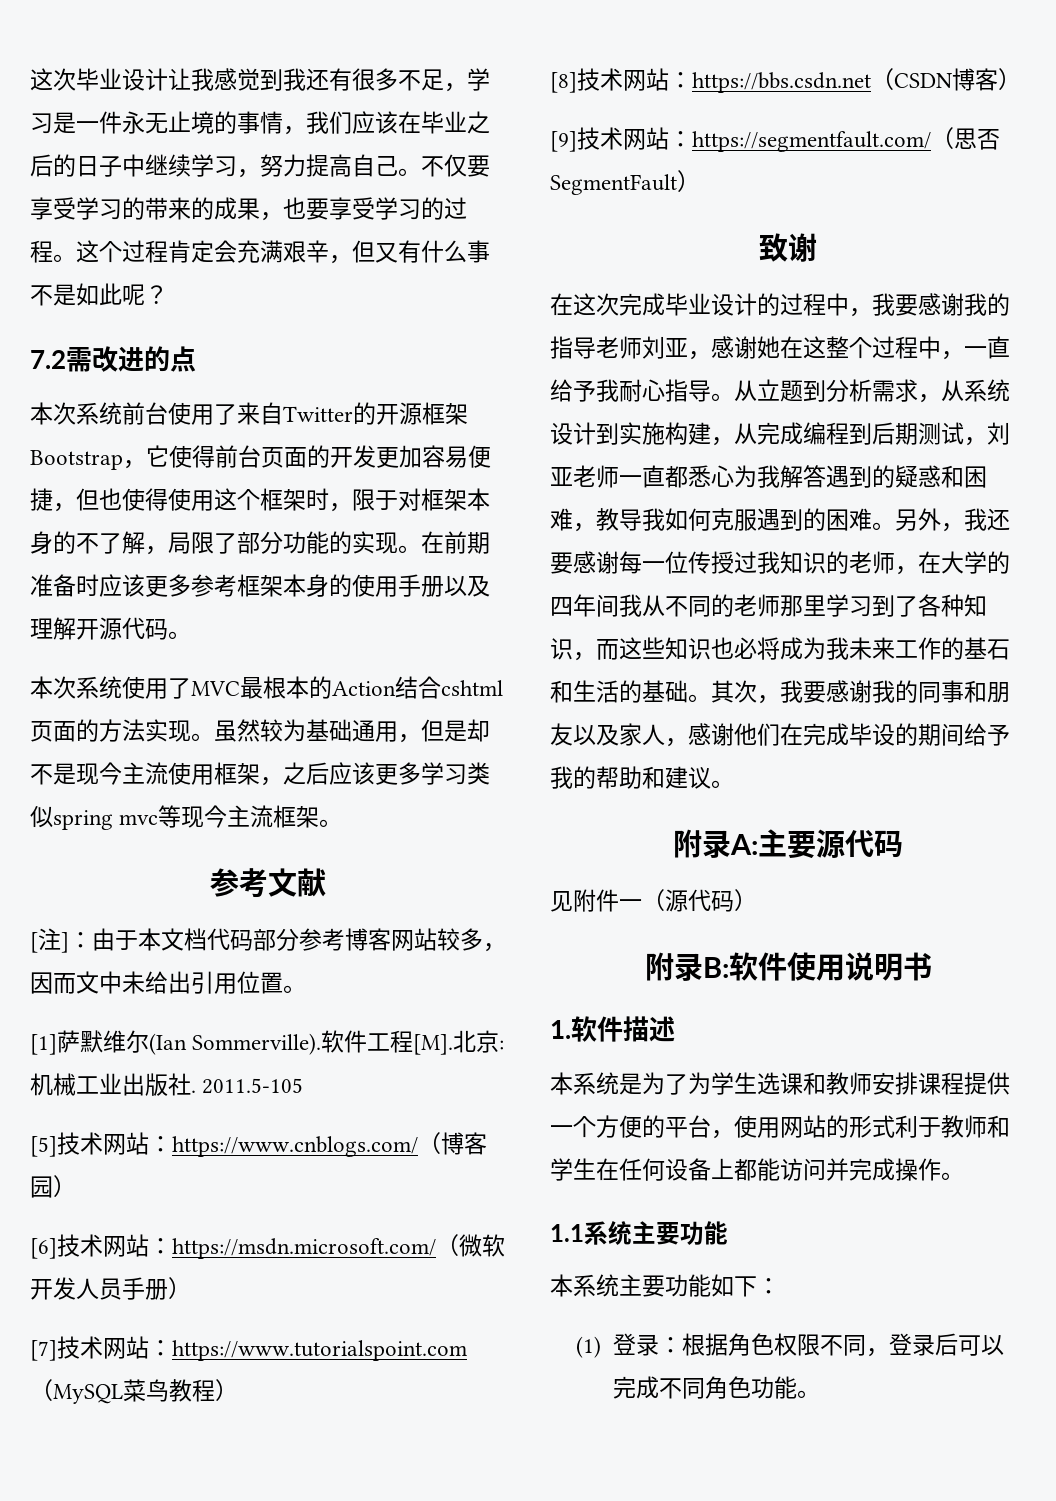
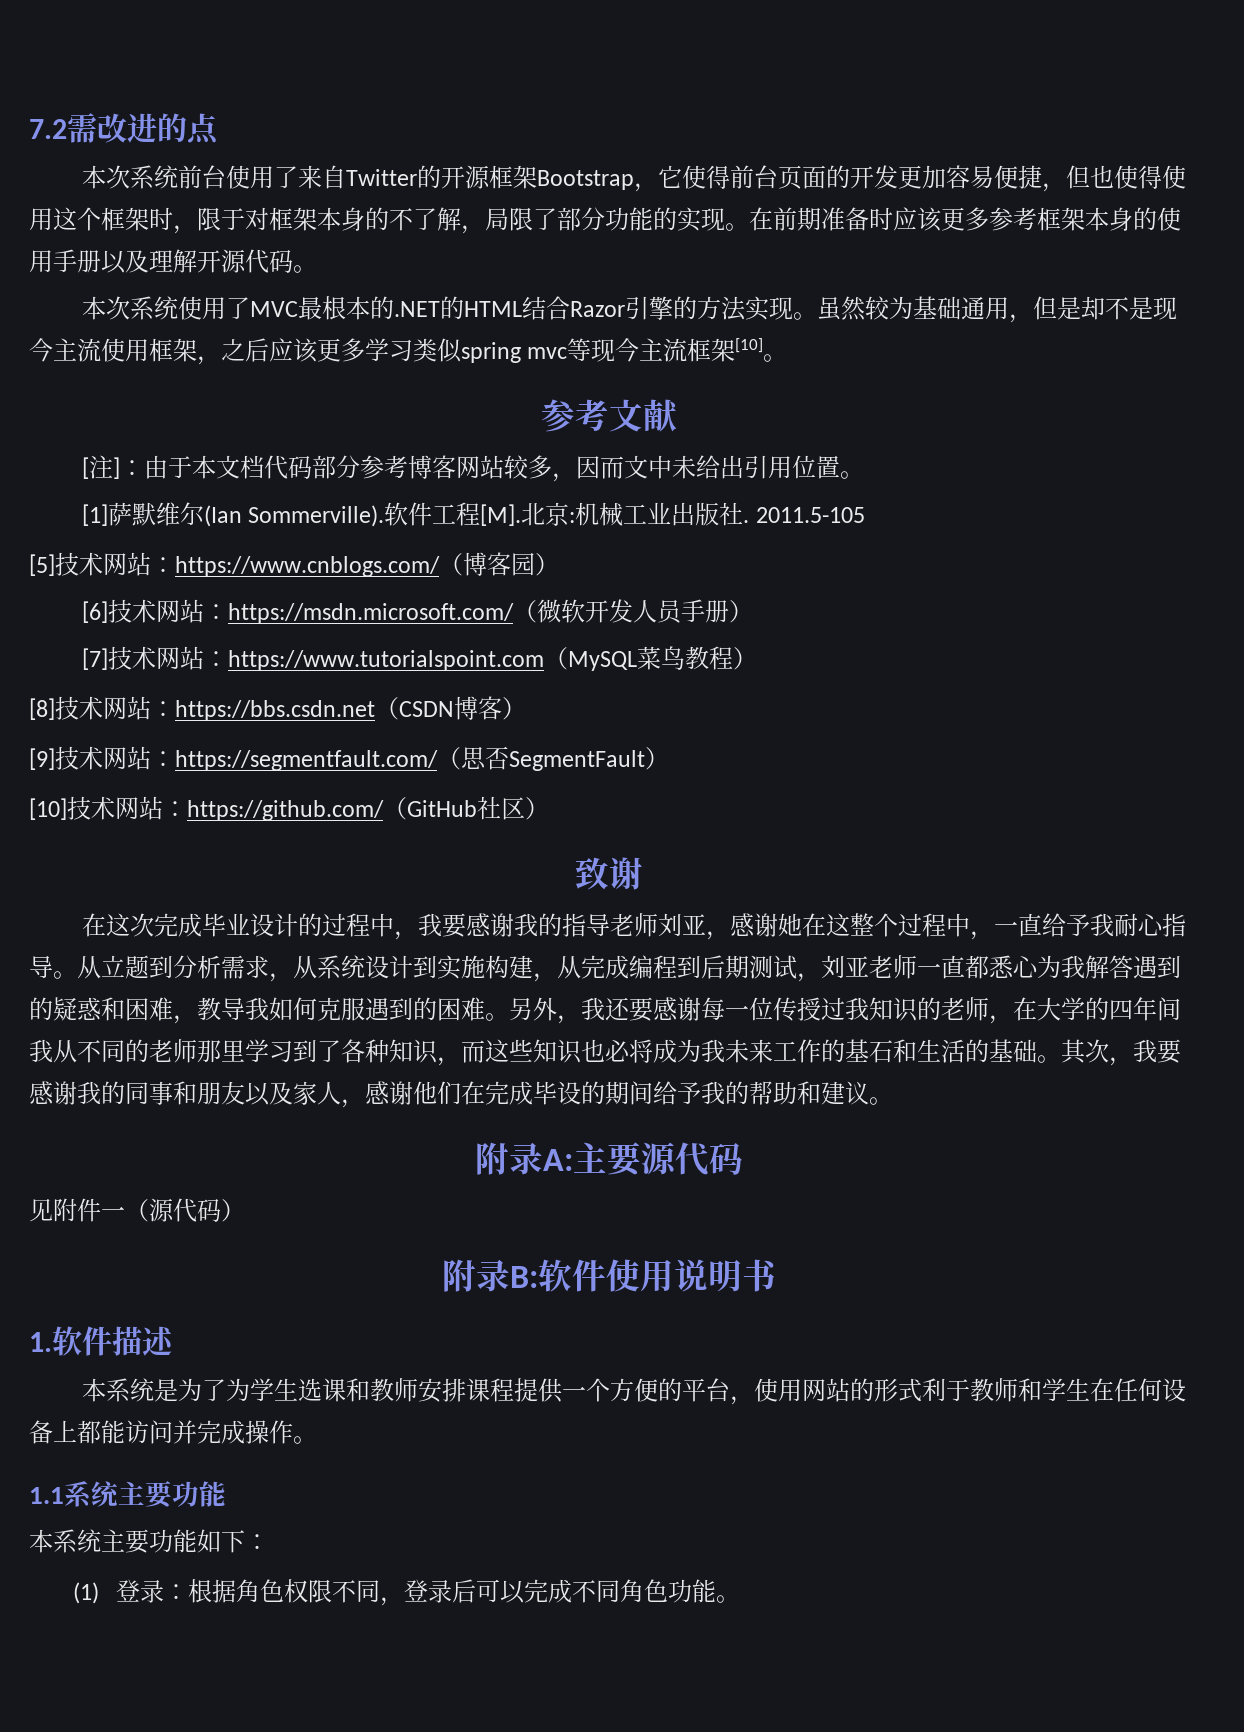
- 这次毕业设计让我感觉到我还有很多不足，学习是一件永无止境的事情，我们应该在毕业之后的日子中继续学习，努力提高自己。不仅要享受学习的带来的成果，也要享受学习的过程。这个过程肯定会充满艰辛，但又有什么事不是如此呢？
- 本次系统使用了MVC最根本的Action结合cshtml页面的方法实现。
+ 本次系统使用了MVC最根本的.NET的HTML结合Razor引擎的方法实现。
- 虽然较为基础通用，但是却不是现今主流使用框架，之后应该更多学习类似spring mvc等现今主流框架。
+ 虽然较为基础通用，但是却不是现今主流使用框架，之后应该更多学习类似spring mvc等现今主流框架[10]。
+ [10]技术网站：https://github.com/（GitHub社区）

